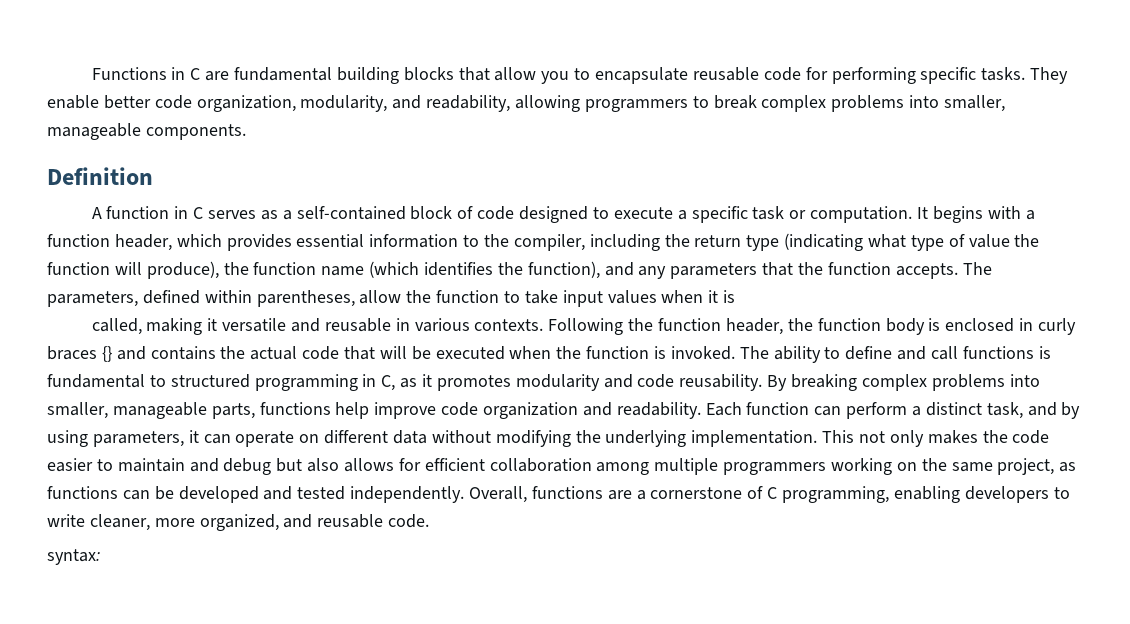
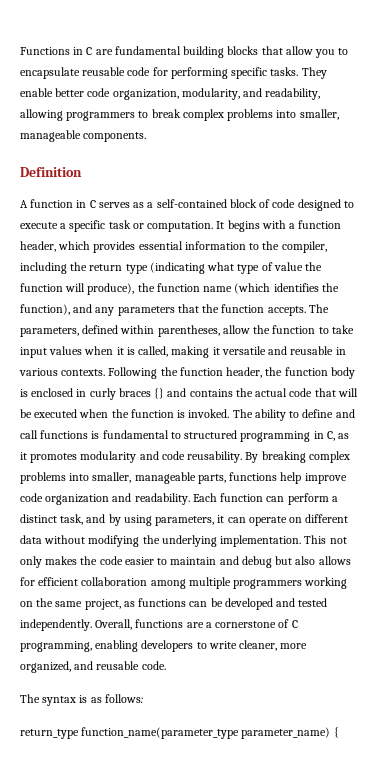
- The parameters, defined within parentheses, allow the function to take input values when it is
- called, making it versatile and reusable in various contexts.
+ The parameters, defined within parentheses, allow the function to take input values when it is called, making it versatile and reusable in various contexts.
- syntax:
+ The syntax is as follows:
+ return_type function_name(parameter_type parameter_name) {

